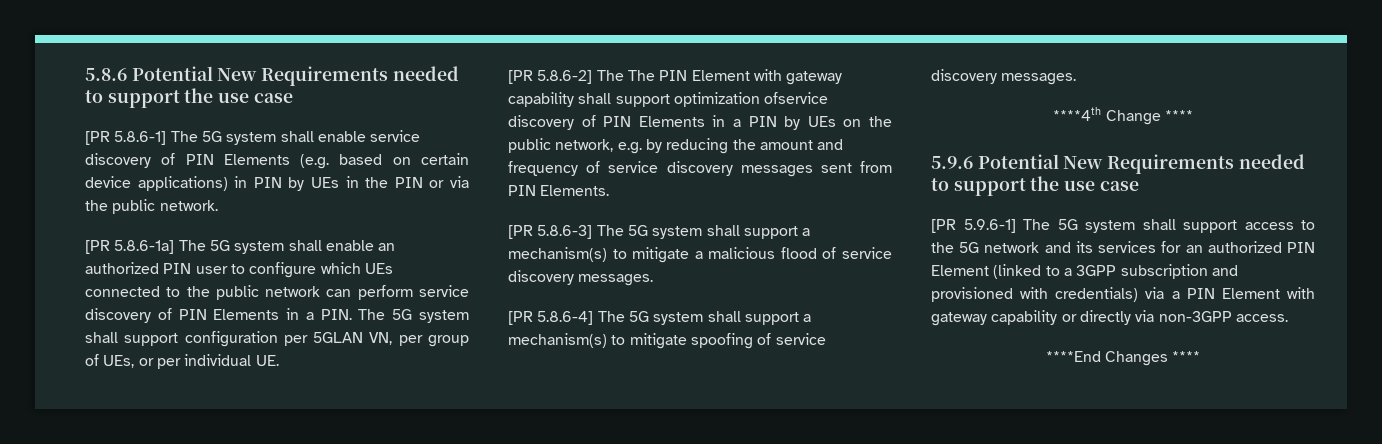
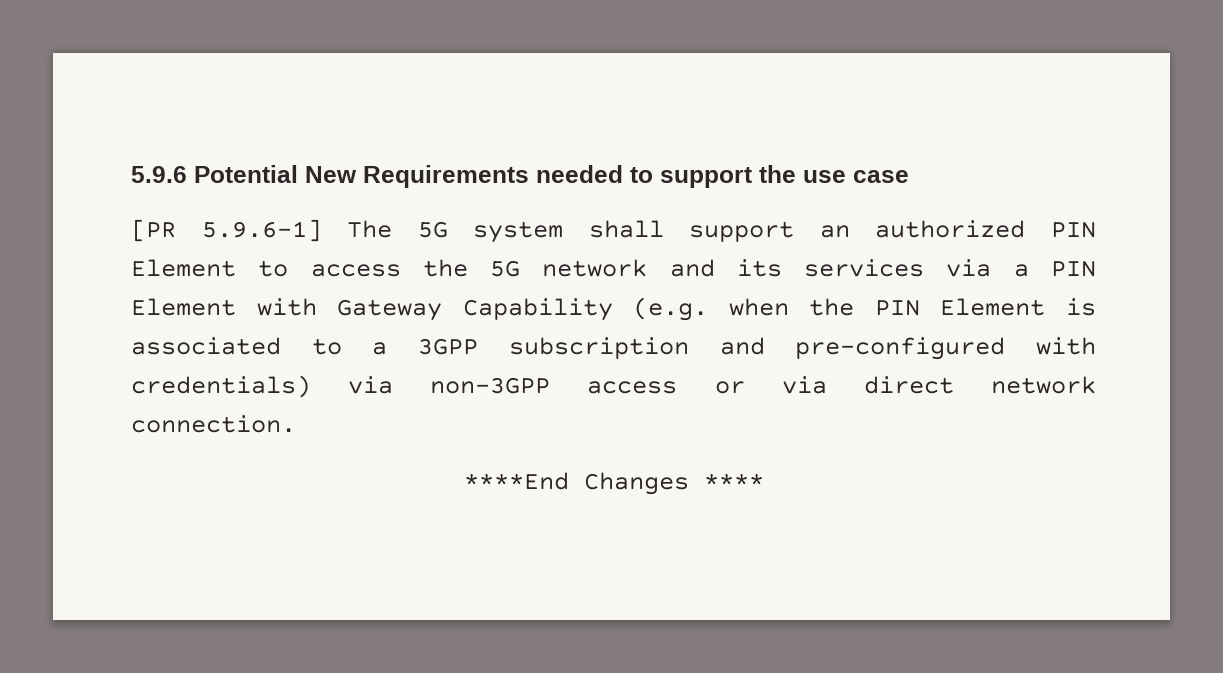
- 5.8.6 Potential New Requirements needed to support the use case
- [PR 5.8.6-1] The 5G system shall enable service discovery of PIN Elements (e.g. based on certain device applications) in PIN by UEs in the PIN or via the public network.
- [PR 5.8.6-1a] The 5G system shall enable an authorized PIN user to configure which UEs connected to the public network can perform service discovery of PIN Elements in a PIN. The 5G system shall support configuration per 5GLAN VN, per group of UEs, or per individual UE.
- [PR 5.8.6-2] The The PIN Element with gateway capability shall support optimization ofservice discovery of PIN Elements in a PIN by UEs on the public network, e.g. by reducing the amount and frequency of service discovery messages sent from PIN Elements.
- [PR 5.8.6-3] The 5G system shall support a mechanism(s) to mitigate a malicious flood of service discovery messages.
- [PR 5.8.6-4] The 5G system shall support a mechanism(s) to mitigate spoofing of service discovery messages.
- ****4th Change ****
- [PR 5.9.6-1] The 5G system shall support access to the 5G network and its services for an authorized PIN Element (linked to a 3GPP subscription and provisioned with credentials) via a PIN Element with gateway capability or directly via non-3GPP access.
+ [PR 5.9.6-1] The 5G system shall support an authorized PIN Element to access the 5G network and its services via a PIN Element with Gateway Capability (e.g. when the PIN Element is associated to a 3GPP subscription and pre-configured with credentials) via non-3GPP access or via direct network connection.

